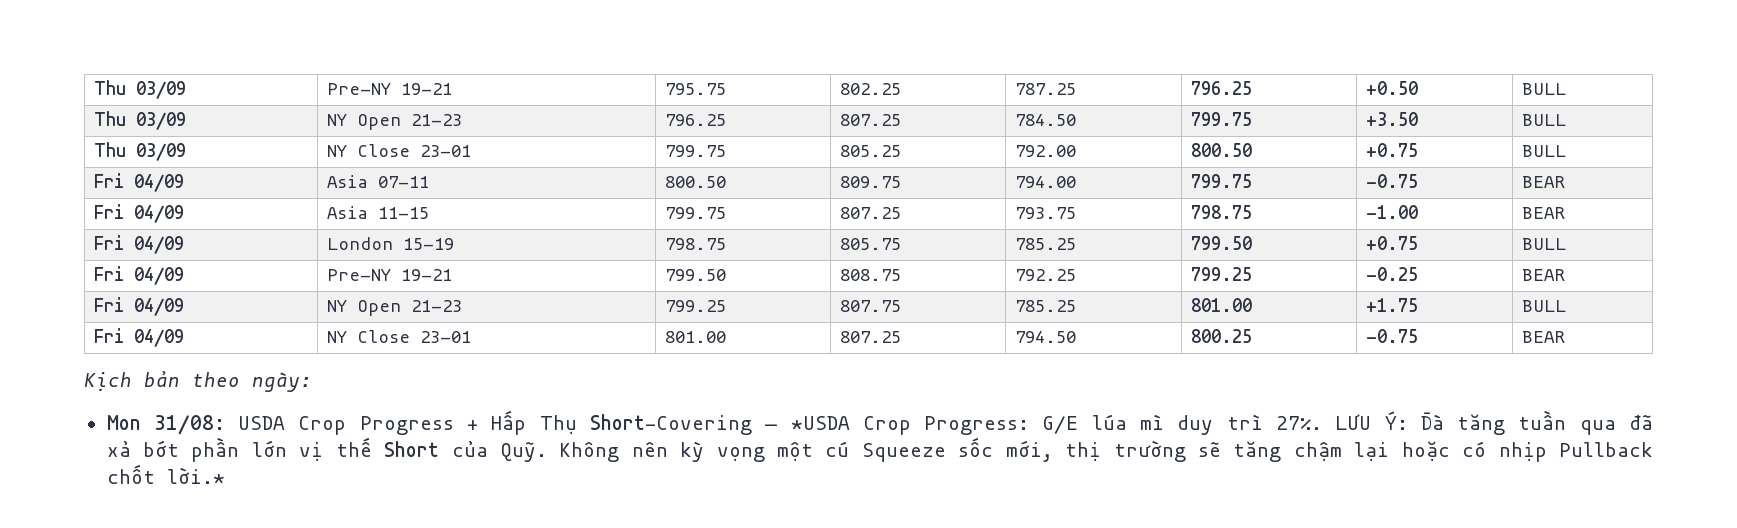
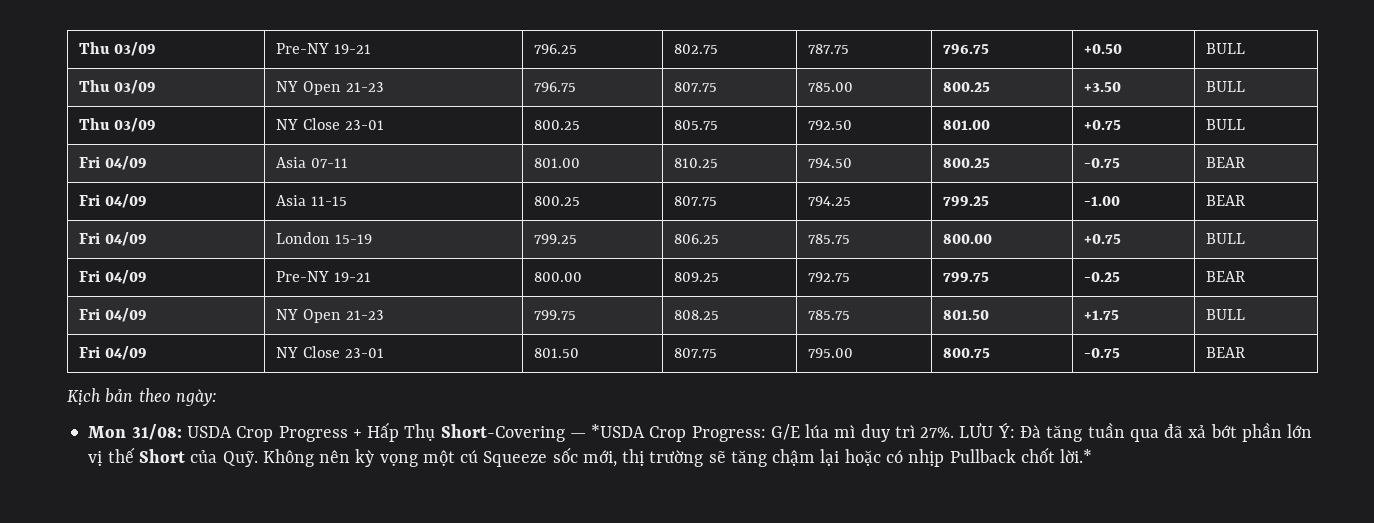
- Thu 03/09 | Pre-NY 19-21 | 795.75 | 802.25 | 787.25 | 796.25 | +0.50 | BULL
+ Thu 03/09 | Pre-NY 19-21 | 796.25 | 802.75 | 787.75 | 796.75 | +0.50 | BULL
- Thu 03/09 | NY Open 21-23 | 796.25 | 807.25 | 784.50 | 799.75 | +3.50 | BULL
+ Thu 03/09 | NY Open 21-23 | 796.75 | 807.75 | 785.00 | 800.25 | +3.50 | BULL
- Thu 03/09 | NY Close 23-01 | 799.75 | 805.25 | 792.00 | 800.50 | +0.75 | BULL
+ Thu 03/09 | NY Close 23-01 | 800.25 | 805.75 | 792.50 | 801.00 | +0.75 | BULL
- Fri 04/09 | Asia 07-11 | 800.50 | 809.75 | 794.00 | 799.75 | -0.75 | BEAR
+ Fri 04/09 | Asia 07-11 | 801.00 | 810.25 | 794.50 | 800.25 | -0.75 | BEAR
- Fri 04/09 | Asia 11-15 | 799.75 | 807.25 | 793.75 | 798.75 | -1.00 | BEAR
+ Fri 04/09 | Asia 11-15 | 800.25 | 807.75 | 794.25 | 799.25 | -1.00 | BEAR
- Fri 04/09 | London 15-19 | 798.75 | 805.75 | 785.25 | 799.50 | +0.75 | BULL
+ Fri 04/09 | London 15-19 | 799.25 | 806.25 | 785.75 | 800.00 | +0.75 | BULL
- Fri 04/09 | Pre-NY 19-21 | 799.50 | 808.75 | 792.25 | 799.25 | -0.25 | BEAR
+ Fri 04/09 | Pre-NY 19-21 | 800.00 | 809.25 | 792.75 | 799.75 | -0.25 | BEAR
- Fri 04/09 | NY Open 21-23 | 799.25 | 807.75 | 785.25 | 801.00 | +1.75 | BULL
+ Fri 04/09 | NY Open 21-23 | 799.75 | 808.25 | 785.75 | 801.50 | +1.75 | BULL
- Fri 04/09 | NY Close 23-01 | 801.00 | 807.25 | 794.50 | 800.25 | -0.75 | BEAR
+ Fri 04/09 | NY Close 23-01 | 801.50 | 807.75 | 795.00 | 800.75 | -0.75 | BEAR

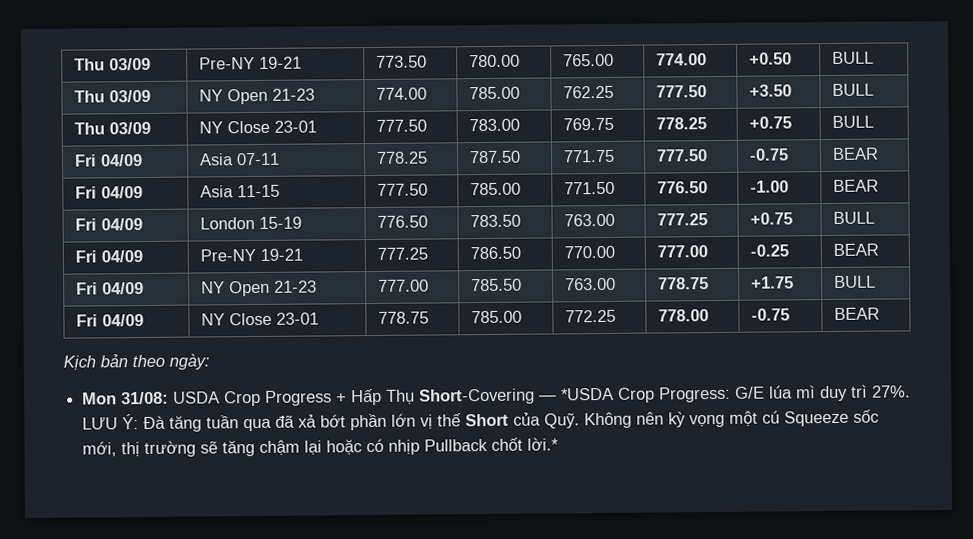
- Thu 03/09 | Pre-NY 19-21 | 796.25 | 802.75 | 787.75 | 796.75 | +0.50 | BULL
+ Thu 03/09 | Pre-NY 19-21 | 773.50 | 780.00 | 765.00 | 774.00 | +0.50 | BULL
- Thu 03/09 | NY Open 21-23 | 796.75 | 807.75 | 785.00 | 800.25 | +3.50 | BULL
+ Thu 03/09 | NY Open 21-23 | 774.00 | 785.00 | 762.25 | 777.50 | +3.50 | BULL
- Thu 03/09 | NY Close 23-01 | 800.25 | 805.75 | 792.50 | 801.00 | +0.75 | BULL
+ Thu 03/09 | NY Close 23-01 | 777.50 | 783.00 | 769.75 | 778.25 | +0.75 | BULL
- Fri 04/09 | Asia 07-11 | 801.00 | 810.25 | 794.50 | 800.25 | -0.75 | BEAR
+ Fri 04/09 | Asia 07-11 | 778.25 | 787.50 | 771.75 | 777.50 | -0.75 | BEAR
- Fri 04/09 | Asia 11-15 | 800.25 | 807.75 | 794.25 | 799.25 | -1.00 | BEAR
+ Fri 04/09 | Asia 11-15 | 777.50 | 785.00 | 771.50 | 776.50 | -1.00 | BEAR
- Fri 04/09 | London 15-19 | 799.25 | 806.25 | 785.75 | 800.00 | +0.75 | BULL
+ Fri 04/09 | London 15-19 | 776.50 | 783.50 | 763.00 | 777.25 | +0.75 | BULL
- Fri 04/09 | Pre-NY 19-21 | 800.00 | 809.25 | 792.75 | 799.75 | -0.25 | BEAR
+ Fri 04/09 | Pre-NY 19-21 | 777.25 | 786.50 | 770.00 | 777.00 | -0.25 | BEAR
- Fri 04/09 | NY Open 21-23 | 799.75 | 808.25 | 785.75 | 801.50 | +1.75 | BULL
+ Fri 04/09 | NY Open 21-23 | 777.00 | 785.50 | 763.00 | 778.75 | +1.75 | BULL
- Fri 04/09 | NY Close 23-01 | 801.50 | 807.75 | 795.00 | 800.75 | -0.75 | BEAR
+ Fri 04/09 | NY Close 23-01 | 778.75 | 785.00 | 772.25 | 778.00 | -0.75 | BEAR

